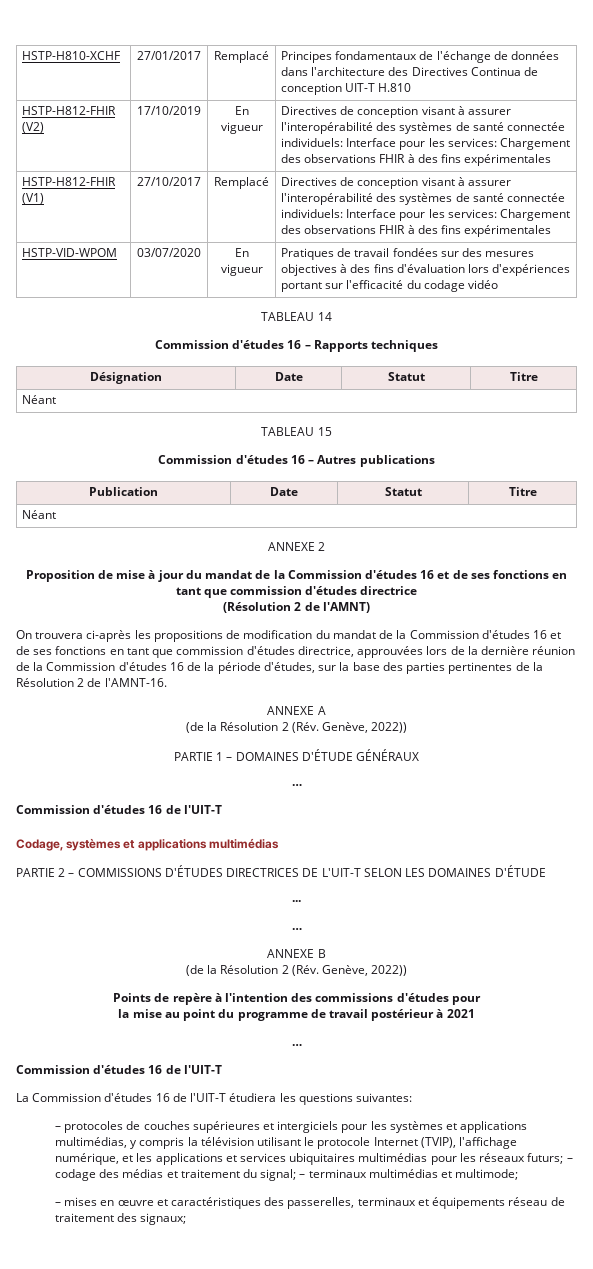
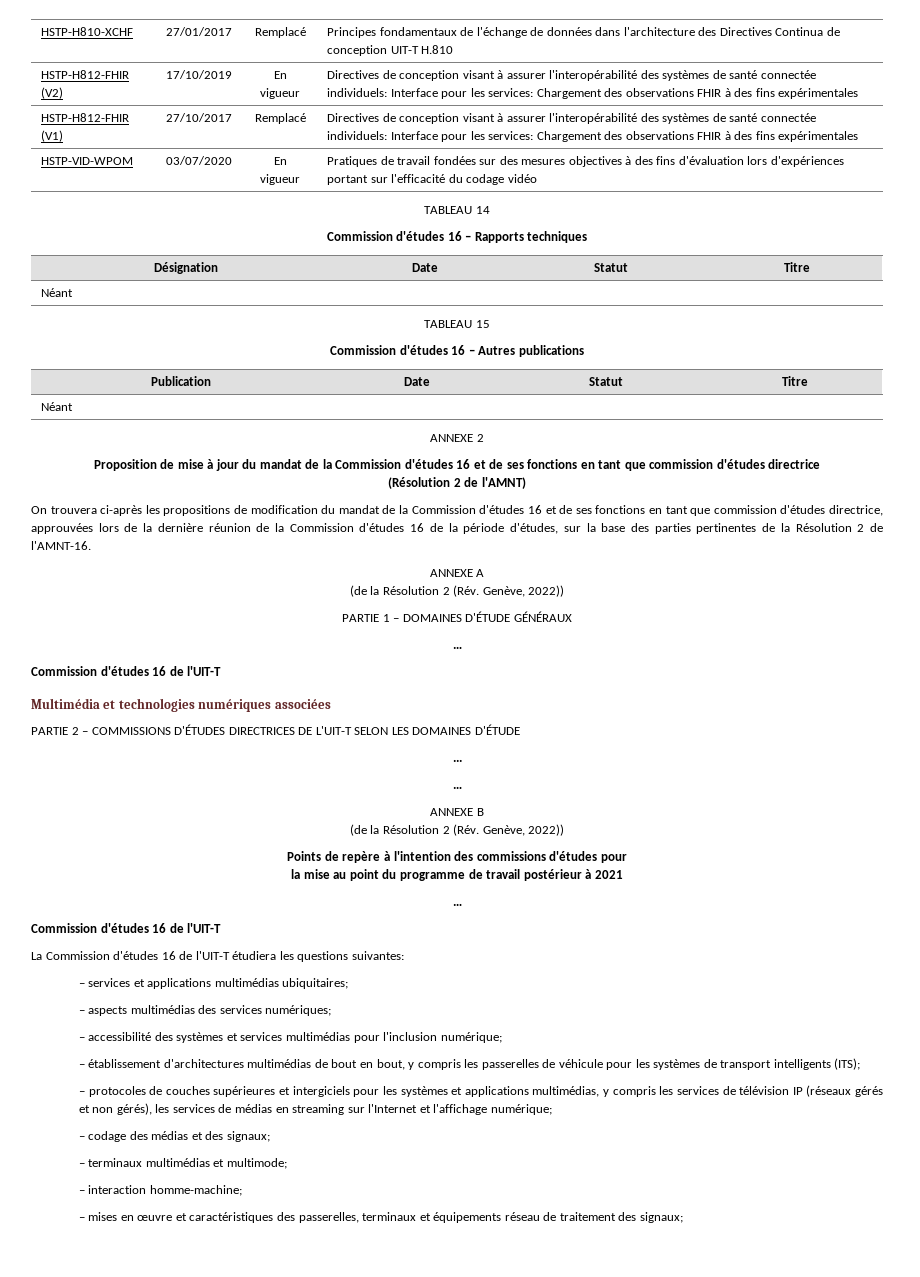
- Codage, systèmes et applications multimédias
+ Multimédia et technologies numériques associées
+ – services et applications multimédias ubiquitaires;
+ – aspects multimédias des services numériques;
+ – accessibilité des systèmes et services multimédias pour l'inclusion numérique;
+ – établissement d'architectures multimédias de bout en bout, y compris les passerelles de véhicule pour les systèmes de transport intelligents (ITS);
- – protocoles de couches supérieures et intergiciels pour les systèmes et applications multimédias, y compris la télévision utilisant le protocole Internet (TVIP), l'affichage numérique, et les applications et services ubiquitaires multimédias pour les réseaux futurs; – codage des médias et traitement du signal; – terminaux multimédias et multimode;
+ – protocoles de couches supérieures et intergiciels pour les systèmes et applications multimédias, y compris les services de télévision IP (réseaux gérés et non gérés), les services de médias en streaming sur l'Internet et l'affichage numérique;
+ – codage des médias et des signaux;
+ – terminaux multimédias et multimode;
+ – interaction homme-machine;

